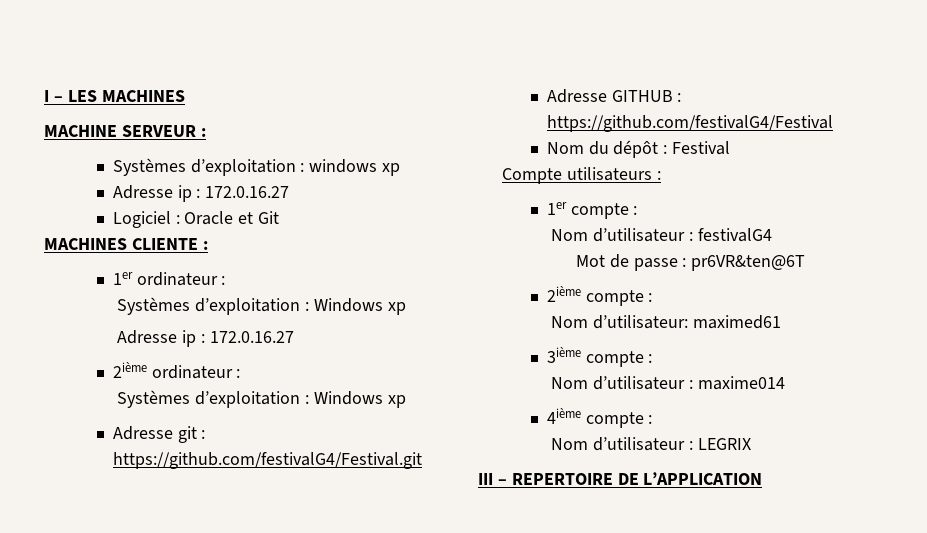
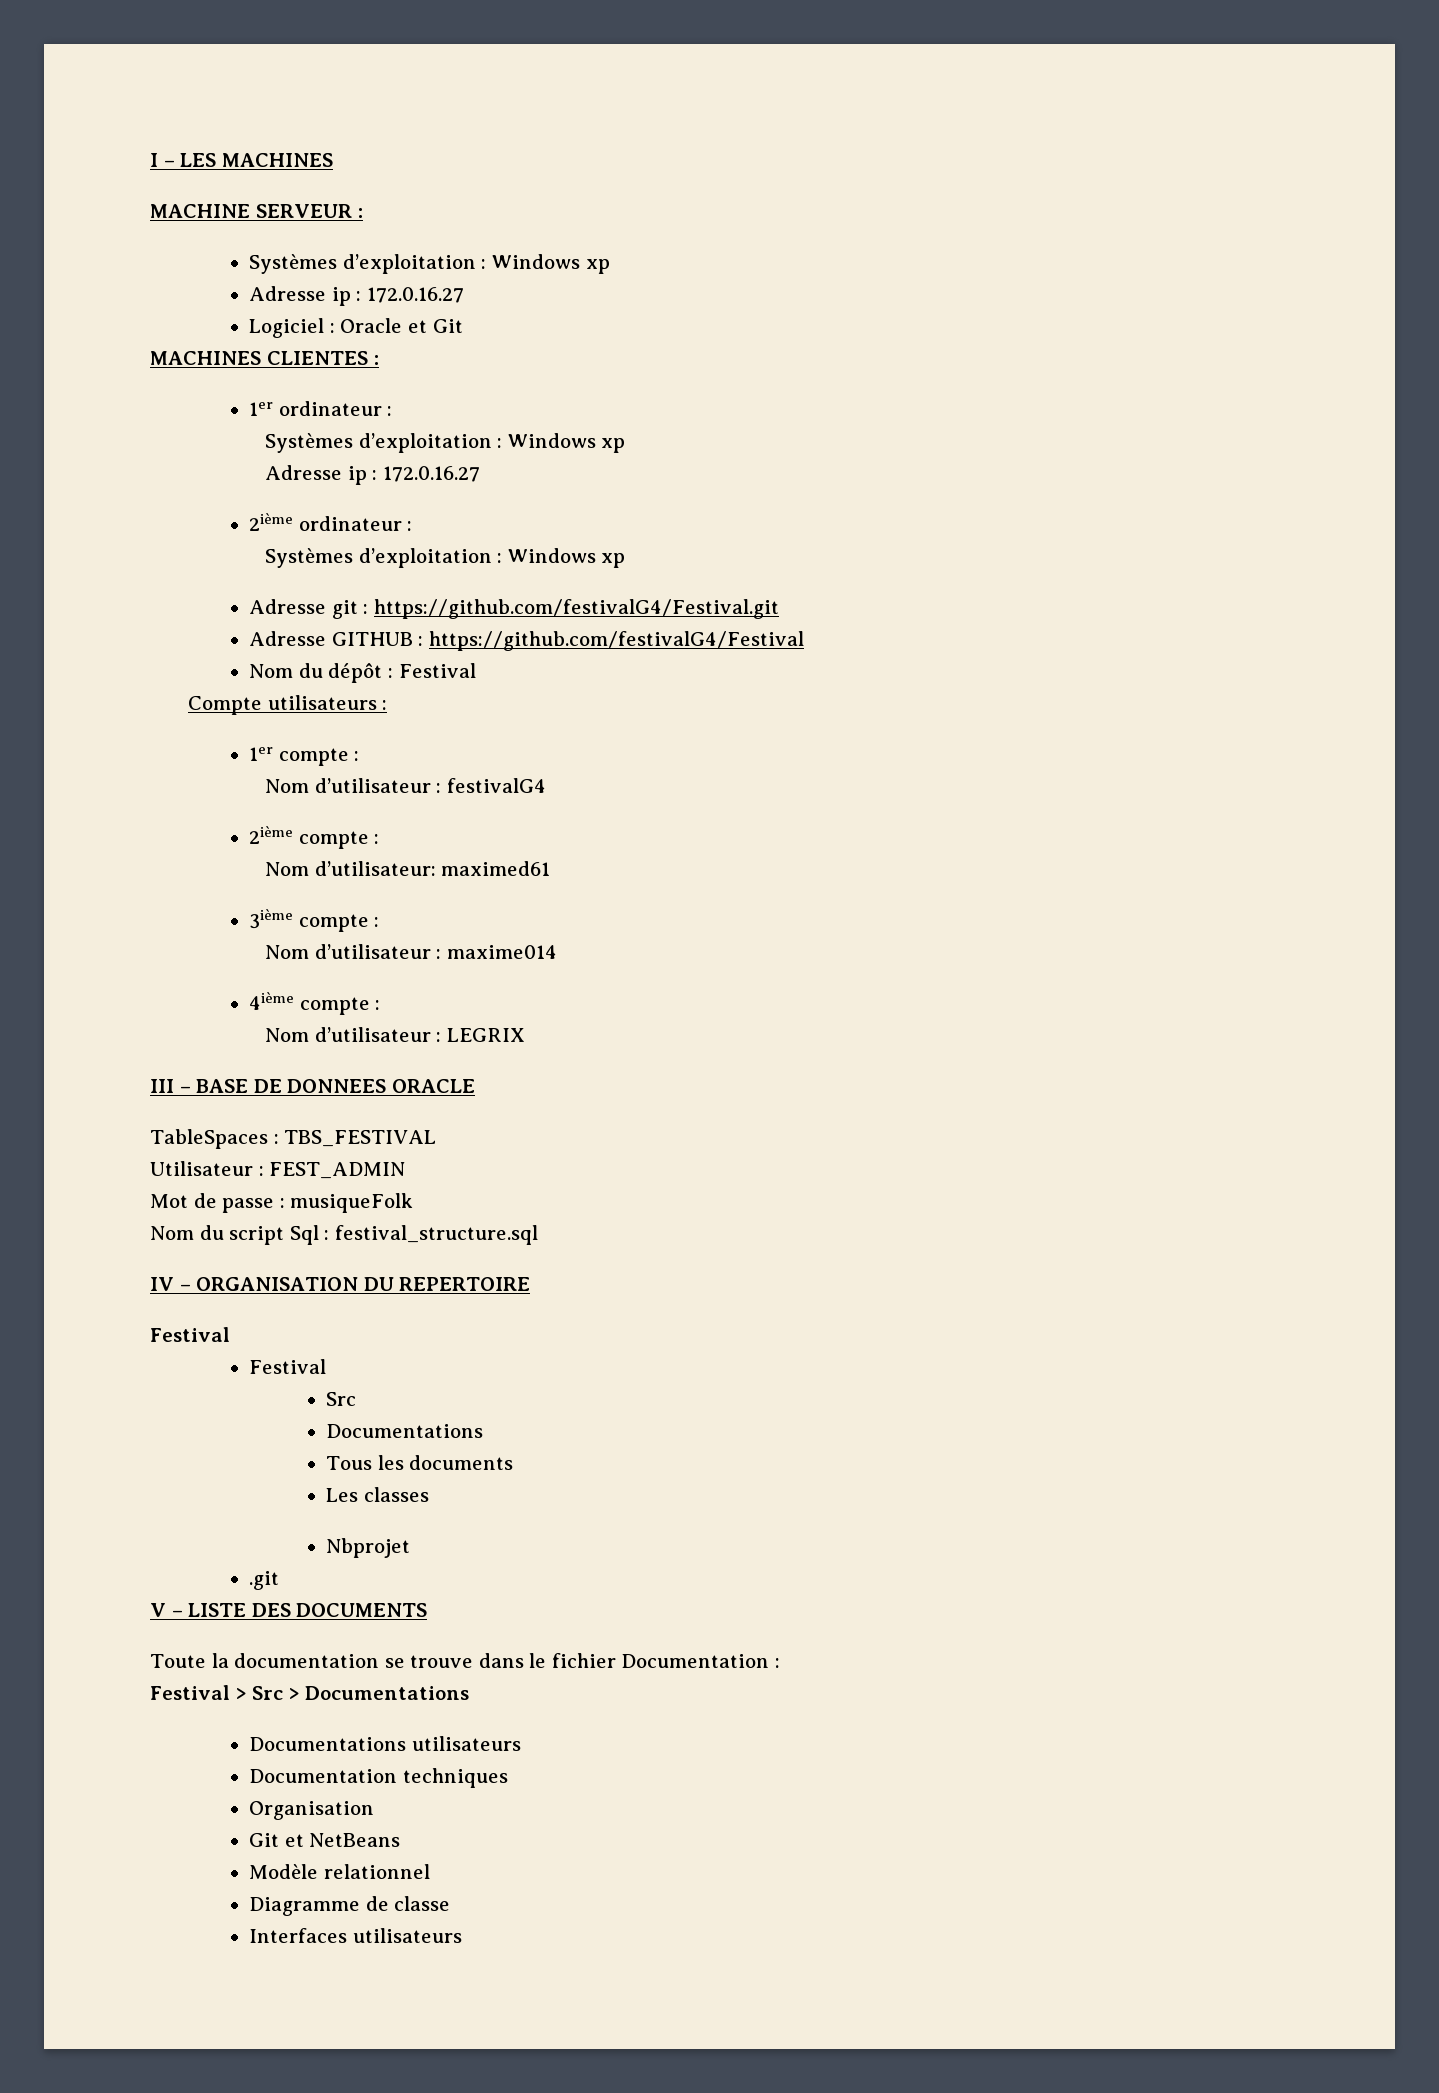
  MACHINE SERVEUR :
- Systèmes d’exploitation : windows xp
+ Systèmes d’exploitation : Windows xp
- MACHINES CLIENTE :
+ MACHINES CLIENTES :
- Mot de passe : pr6VR&ten@6T
- III – REPERTOIRE DE L’APPLICATION
+ III – BASE DE DONNEES ORACLE
+ TableSpaces : TBS_FESTIVAL
+ Utilisateur : FEST_ADMIN
+ Mot de passe : musiqueFolk
+ Nom du script Sql : festival_structure.sql
+ IV – ORGANISATION DU REPERTOIRE
+ Festival
+ Festival
+ Src
+ Documentations
+ Tous les documents
+ Les classes
+ Nbprojet
+ .git
+ V – LISTE DES DOCUMENTS
+ Toute la documentation se trouve dans le fichier Documentation :
+ Festival > Src > Documentations
+ Documentations utilisateurs
+ Documentation techniques
+ Organisation
+ Git et NetBeans
+ Modèle relationnel
+ Diagramme de classe
+ Interfaces utilisateurs

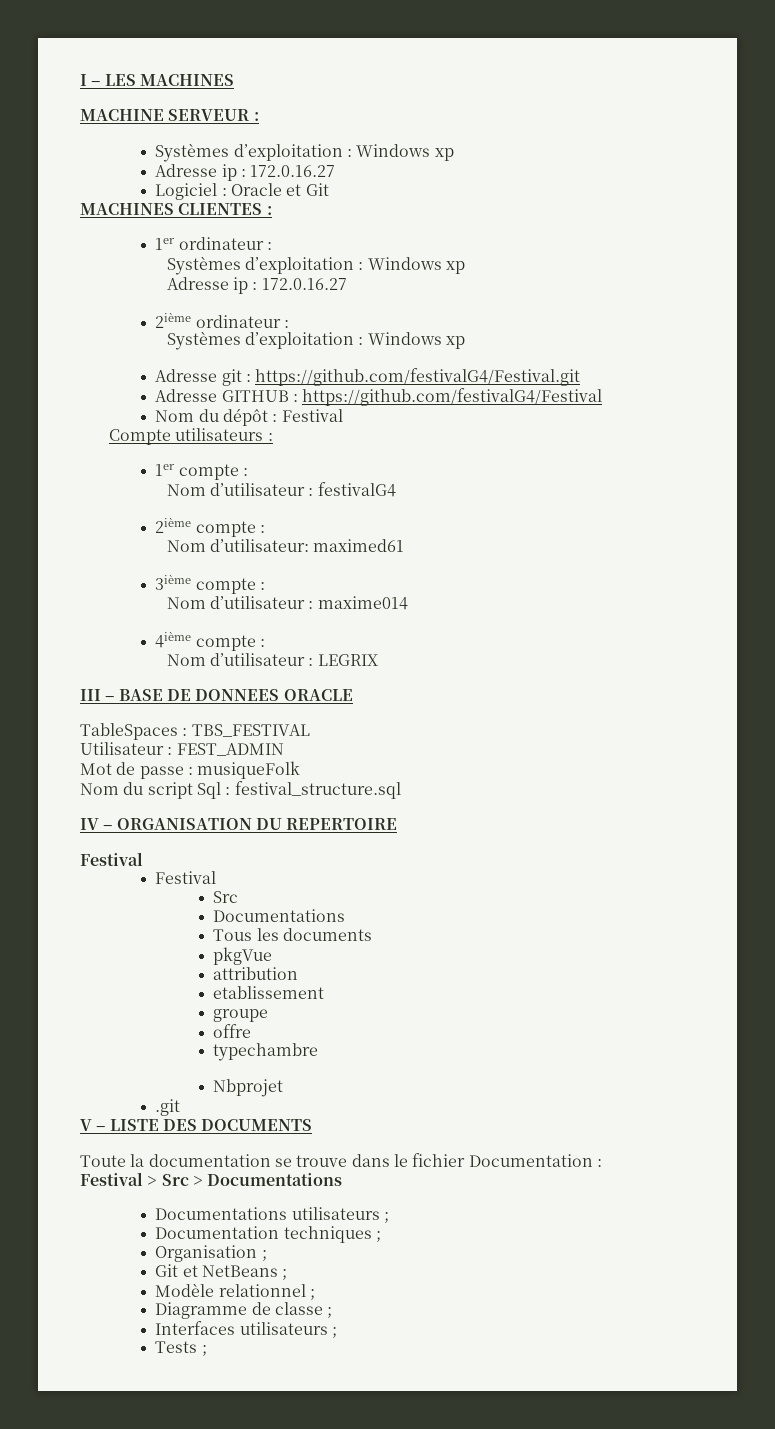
- Les classes
+ pkgVue
+ attribution
+ etablissement
+ groupe
+ offre
+ typechambre
- Documentations utilisateurs
+ Documentations utilisateurs ;
- Documentation techniques
+ Documentation techniques ;
- Organisation
+ Organisation ;
- Git et NetBeans
+ Git et NetBeans ;
- Modèle relationnel
+ Modèle relationnel ;
- Diagramme de classe
+ Diagramme de classe ;
- Interfaces utilisateurs
+ Interfaces utilisateurs ;
+ Tests ;

